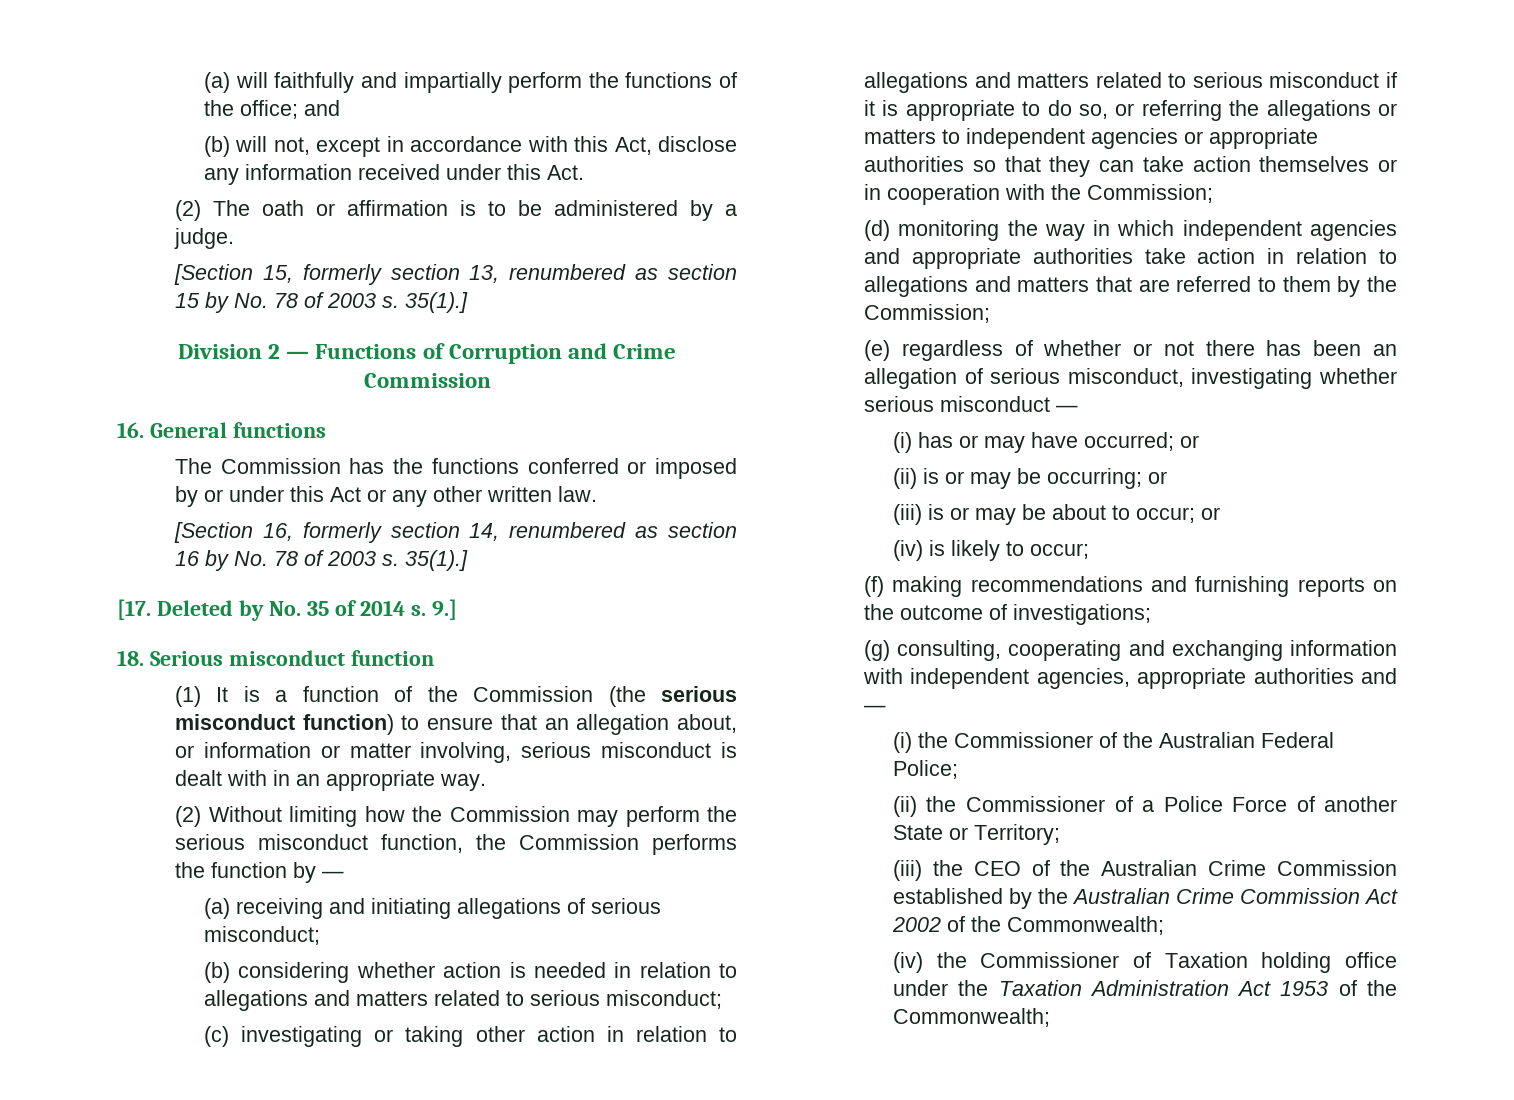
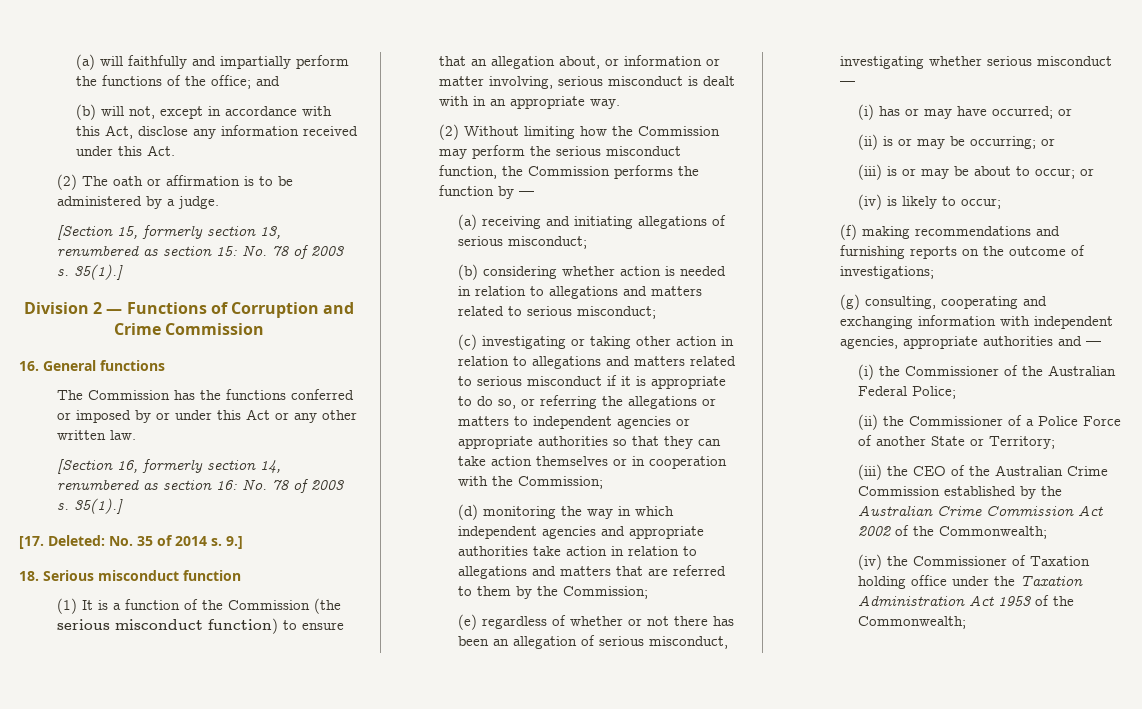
- [Section 15, formerly section 13, renumbered as section 15 by No. 78 of 2003 s.
+ [Section 15, formerly section 13, renumbered as section 15: No. 78 of 2003 s.
- [Section 16, formerly section 14, renumbered as section 16 by No. 78 of 2003 s.
+ [Section 16, formerly section 14, renumbered as section 16: No. 78 of 2003 s.
- [17. Deleted by No. 35 of 2014 s.
+ [17. Deleted: No. 35 of 2014 s.

